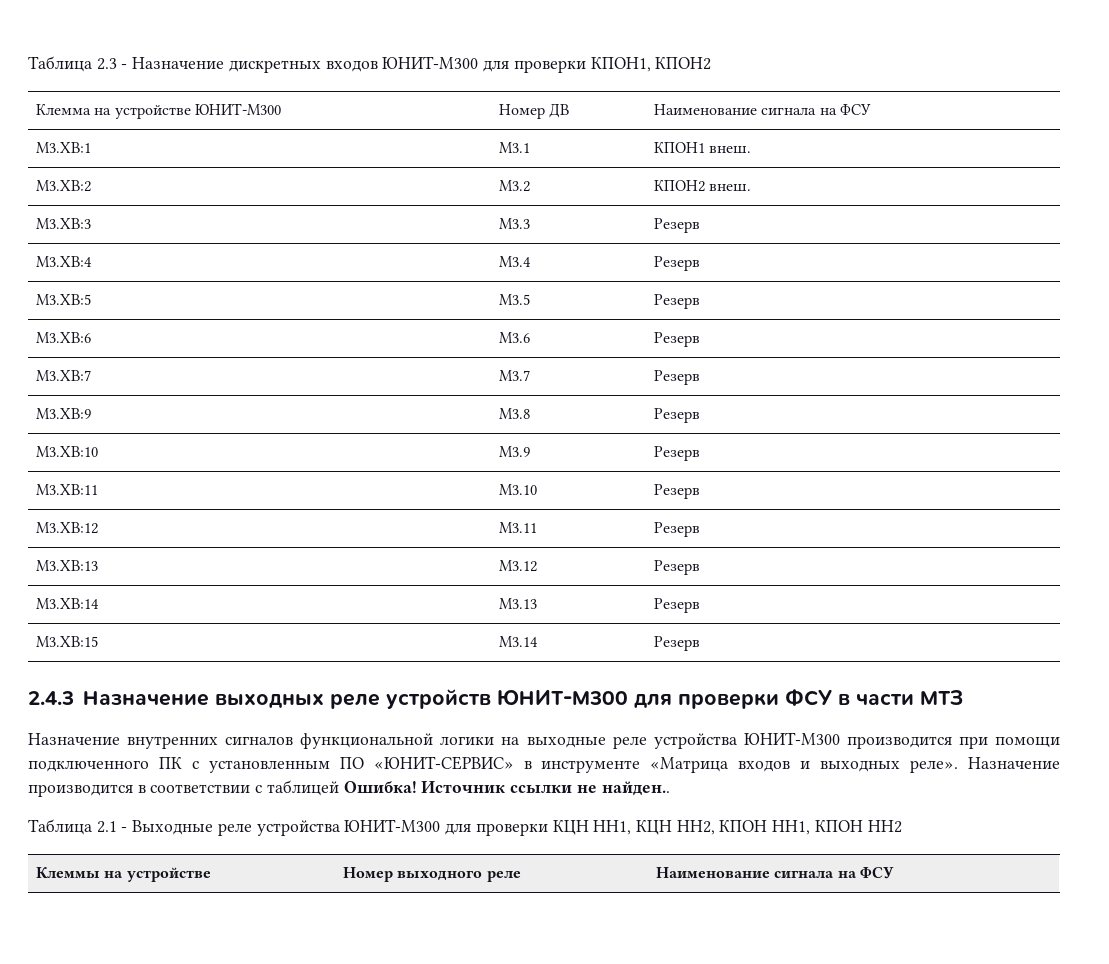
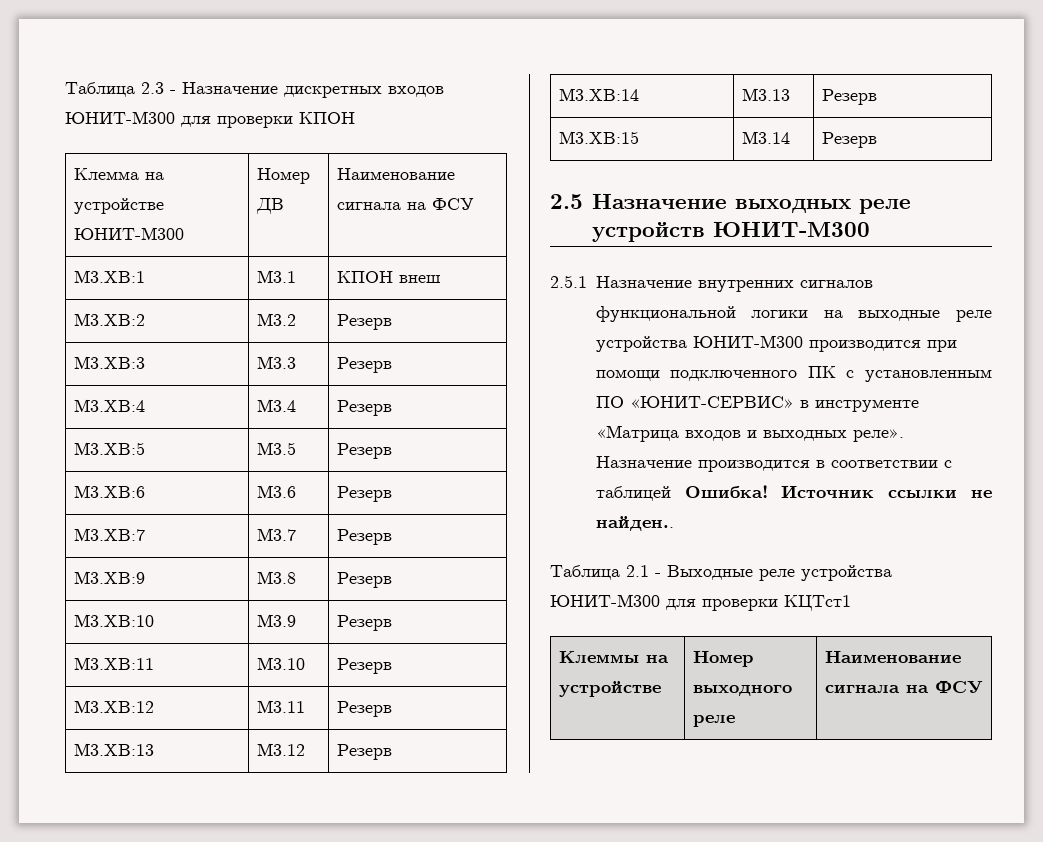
- Таблица 2.3 - Назначение дискретных входов ЮНИТ-М300 для проверки КПОН1, КПОН2
+ Таблица 2.3 - Назначение дискретных входов ЮНИТ-М300 для проверки КПОН
- М3.XB:1 | М3.1 | КПОН1 внеш.
+ М3.XB:1 | М3.1 | КПОН внеш
- М3.XB:2 | М3.2 | КПОН2 внеш.
+ М3.XB:2 | М3.2 | Резерв
- 2.4.3 Назначение выходных реле устройств ЮНИТ-М300 для проверки ФСУ в части МТЗ
- Назначение внутренних сигналов функциональной логики на выходные реле устройства ЮНИТ-М300 производится при помощи подключенного ПК с установленным ПО «ЮНИТ-СЕРВИС» в инструменте «Матрица входов и выходных реле».
+ 2.5 Назначение выходных реле устройств ЮНИТ-М300
+ 2.5.1 Назначение внутренних сигналов функциональной логики на выходные реле устройства ЮНИТ-М300 производится при помощи подключенного ПК с установленным ПО «ЮНИТ-СЕРВИС» в инструменте «Матрица входов и выходных реле».
- Таблица 2.1 - Выходные реле устройства ЮНИТ-М300 для проверки КЦН НН1, КЦН НН2, КПОН НН1, КПОН НН2
+ Таблица 2.1 - Выходные реле устройства ЮНИТ-М300 для проверки КЦТст1

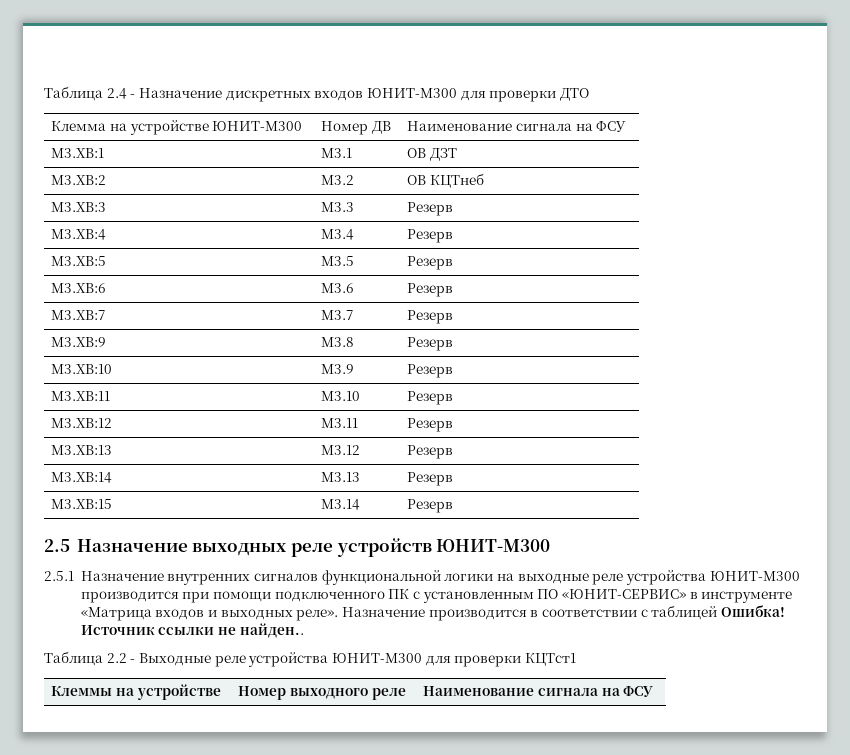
- Таблица 2.3 - Назначение дискретных входов ЮНИТ-М300 для проверки КПОН
+ Таблица 2.4 - Назначение дискретных входов ЮНИТ-М300 для проверки ДТО
- М3.XB:1 | М3.1 | КПОН внеш
+ М3.XB:1 | М3.1 | ОВ ДЗТ
- М3.XB:2 | М3.2 | Резерв
+ М3.XB:2 | М3.2 | ОВ КЦТнеб
- Таблица 2.1 - Выходные реле устройства ЮНИТ-М300 для проверки КЦТст1
+ Таблица 2.2 - Выходные реле устройства ЮНИТ-М300 для проверки КЦТст1

